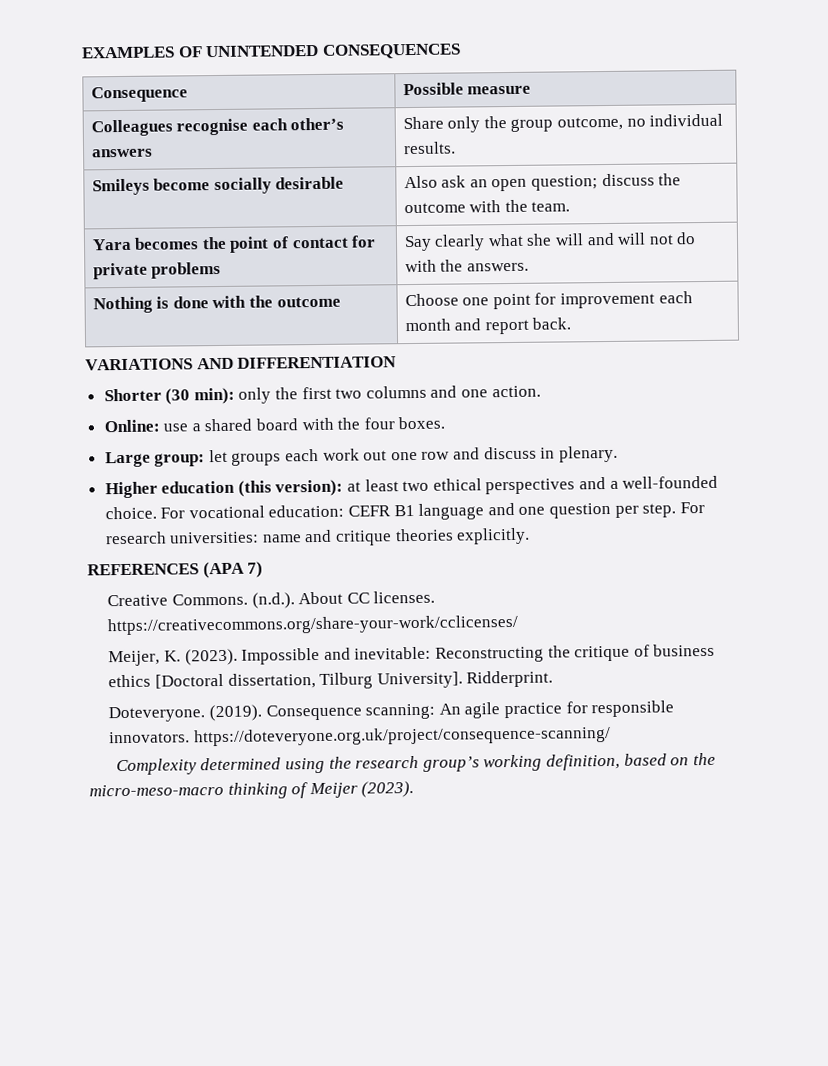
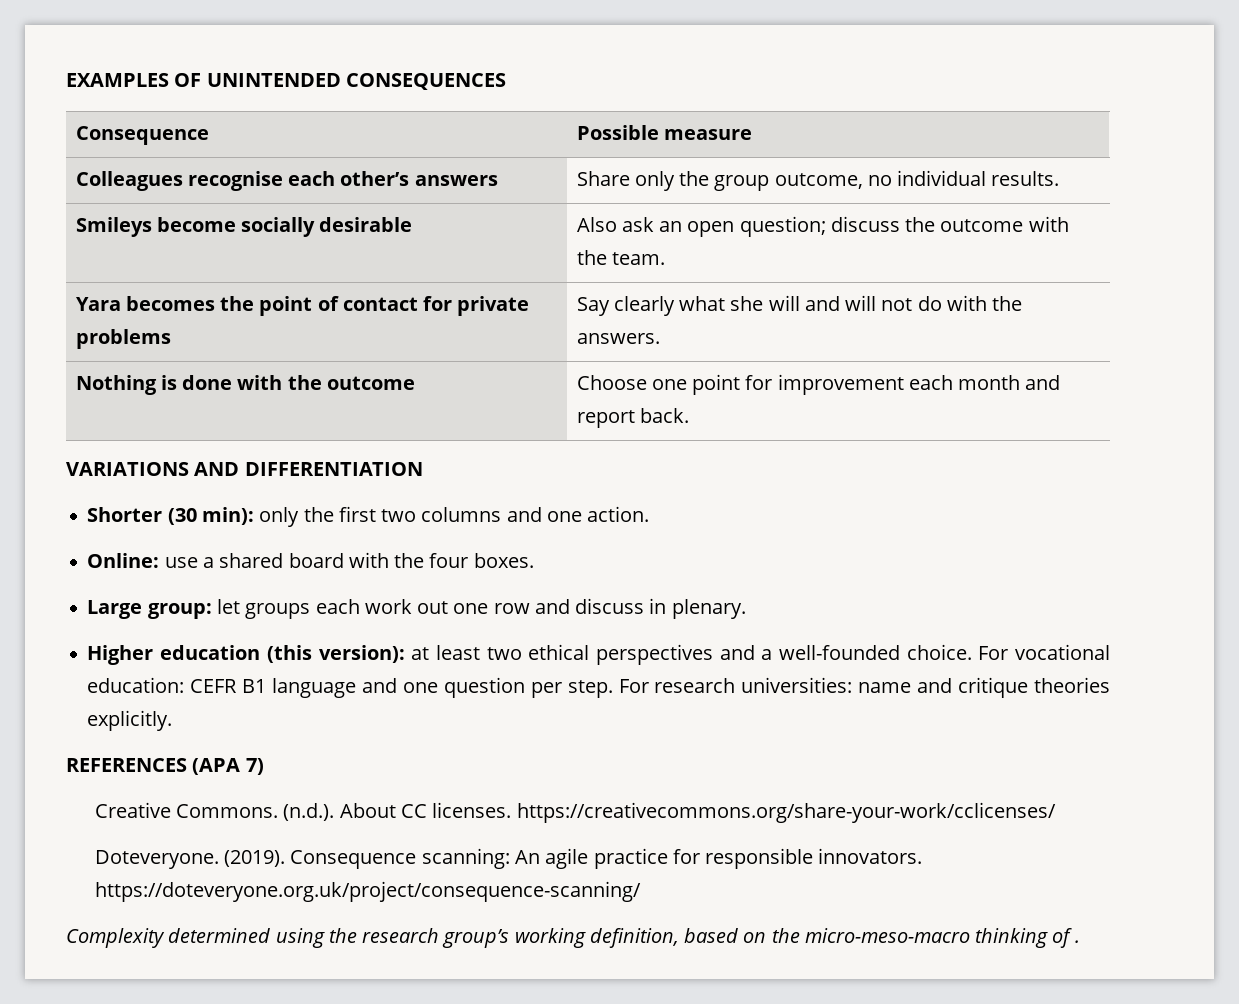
- Meijer, K. (2023). Impossible and inevitable: Reconstructing the critique of business ethics [Doctoral dissertation, Tilburg University]. Ridderprint.
- Complexity determined using the research group’s working definition, based on the micro-meso-macro thinking of Meijer (2023).
+ Complexity determined using the research group’s working definition, based on the micro-meso-macro thinking of .

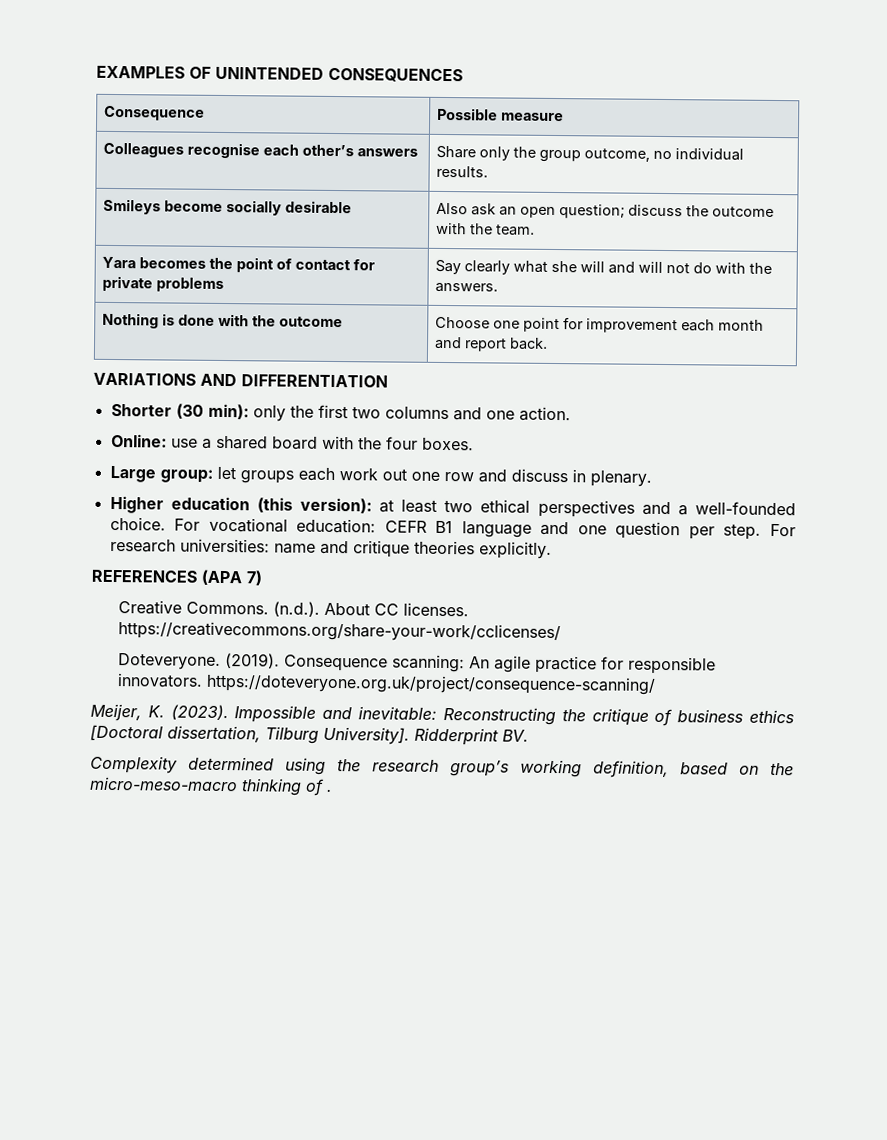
+ Meijer, K. (2023). Impossible and inevitable: Reconstructing the critique of business ethics [Doctoral dissertation, Tilburg University]. Ridderprint BV.

